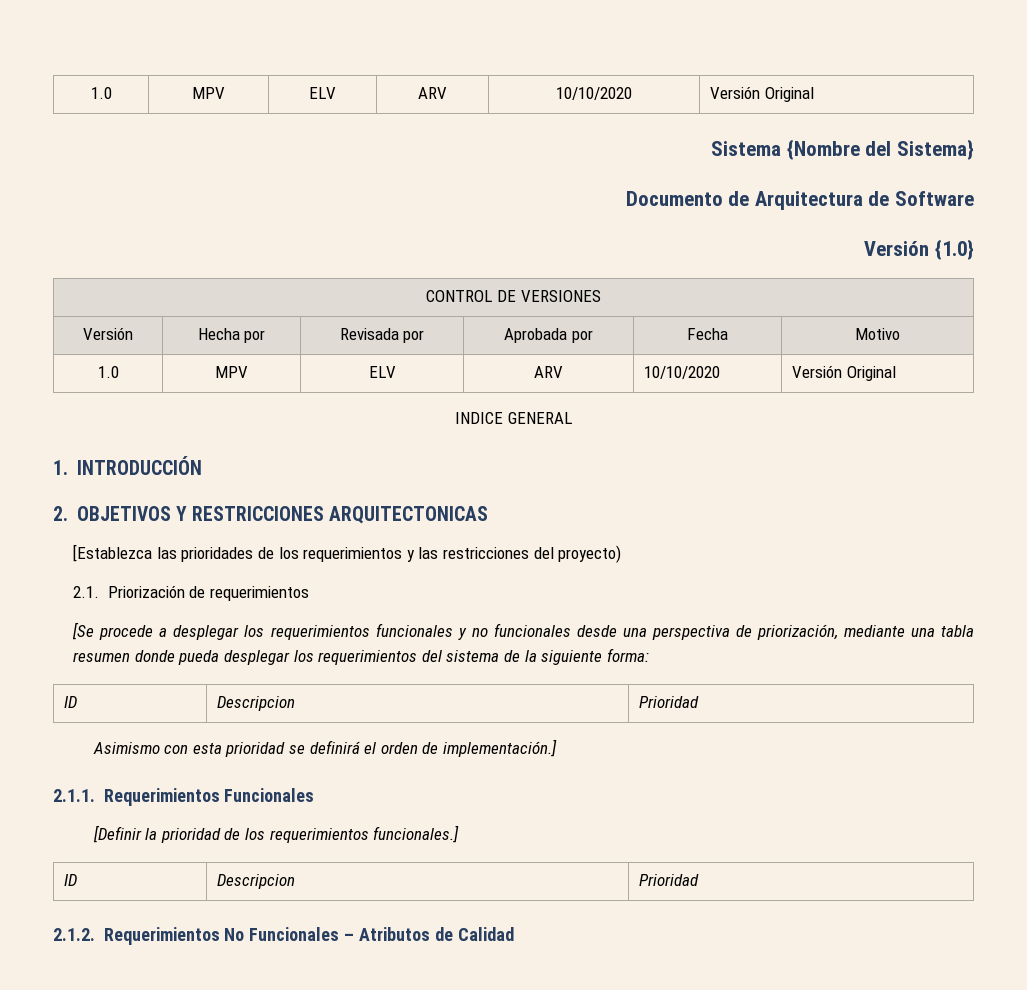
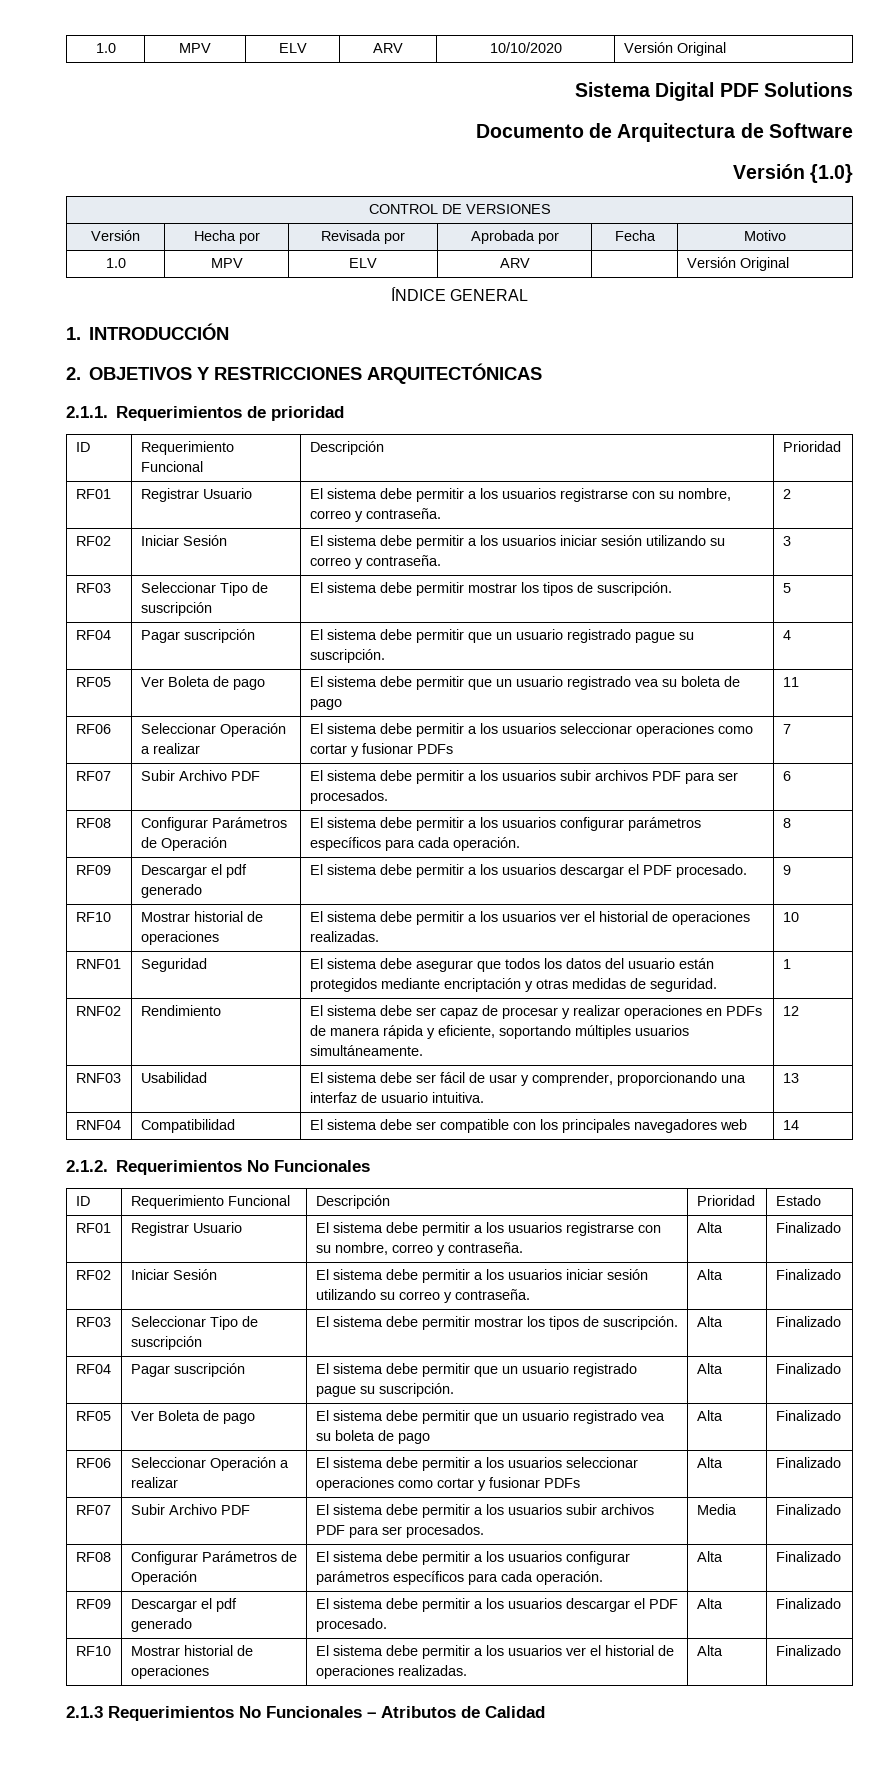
- Sistema {Nombre del Sistema}
+ Sistema Digital PDF Solutions
  Versión | Hecha por | Revisada por | Aprobada por | Fecha | Motivo
- 1.0 | MPV | ELV | ARV | 10/10/2020 | Versión Original
- INDICE GENERAL
+ 1.0 | MPV | ELV | ARV | | Versión Original
+ ÍNDICE GENERAL
- 2. OBJETIVOS Y RESTRICCIONES ARQUITECTONICAS
- [Establezca las prioridades de los requerimientos y las restricciones del proyecto)
- 2.1. Priorización de requerimientos
- [Se procede a desplegar los requerimientos funcionales y no funcionales desde una perspectiva de priorización, mediante una tabla resumen donde pueda desplegar los requerimientos del sistema de la siguiente forma:
- ID | Descripcion | Prioridad
- Asimismo con esta prioridad se definirá el orden de implementación.]
- 2.1.1. Requerimientos Funcionales
- [Definir la prioridad de los requerimientos funcionales.]
- ID | Descripcion | Prioridad
- 2.1.2. Requerimientos No Funcionales – Atributos de Calidad
+ 2. OBJETIVOS Y RESTRICCIONES ARQUITECTÓNICAS
+ 2.1.1. Requerimientos de prioridad
+ ID | Requerimiento Funcional | Descripción | Prioridad
+ RF01 | Registrar Usuario | El sistema debe permitir a los usuarios registrarse con su nombre, correo y contraseña. | 2
+ RF02 | Iniciar Sesión | El sistema debe permitir a los usuarios iniciar sesión utilizando su correo y contraseña. | 3
+ RF03 | Seleccionar Tipo de suscripción | El sistema debe permitir mostrar los tipos de suscripción. | 5
+ RF04 | Pagar suscripción | El sistema debe permitir que un usuario registrado pague su suscripción. | 4
+ RF05 | Ver Boleta de pago | El sistema debe permitir que un usuario registrado vea su boleta de pago | 11
+ RF06 | Seleccionar Operación a realizar | El sistema debe permitir a los usuarios seleccionar operaciones como cortar y fusionar PDFs | 7
+ RF07 | Subir Archivo PDF | El sistema debe permitir a los usuarios subir archivos PDF para ser procesados. | 6
+ RF08 | Configurar Parámetros de Operación | El sistema debe permitir a los usuarios configurar parámetros específicos para cada operación. | 8
+ RF09 | Descargar el pdf generado | El sistema debe permitir a los usuarios descargar el PDF procesado. | 9
+ RF10 | Mostrar historial de operaciones | El sistema debe permitir a los usuarios ver el historial de operaciones realizadas. | 10
+ RNF01 | Seguridad | El sistema debe asegurar que todos los datos del usuario están protegidos mediante encriptación y otras medidas de seguridad. | 1
+ RNF02 | Rendimiento | El sistema debe ser capaz de procesar y realizar operaciones en PDFs de manera rápida y eficiente, soportando múltiples usuarios simultáneamente. | 12
+ RNF03 | Usabilidad | El sistema debe ser fácil de usar y comprender, proporcionando una interfaz de usuario intuitiva. | 13
+ RNF04 | Compatibilidad | El sistema debe ser compatible con los principales navegadores web | 14
+ 2.1.2. Requerimientos No Funcionales
+ ID | Requerimiento Funcional | Descripción | Prioridad | Estado
+ RF01 | Registrar Usuario | El sistema debe permitir a los usuarios registrarse con su nombre, correo y contraseña. | Alta | Finalizado
+ RF02 | Iniciar Sesión | El sistema debe permitir a los usuarios iniciar sesión utilizando su correo y contraseña. | Alta | Finalizado
+ RF03 | Seleccionar Tipo de suscripción | El sistema debe permitir mostrar los tipos de suscripción. | Alta | Finalizado
+ RF04 | Pagar suscripción | El sistema debe permitir que un usuario registrado pague su suscripción. | Alta | Finalizado
+ RF05 | Ver Boleta de pago | El sistema debe permitir que un usuario registrado vea su boleta de pago | Alta | Finalizado
+ RF06 | Seleccionar Operación a realizar | El sistema debe permitir a los usuarios seleccionar operaciones como cortar y fusionar PDFs | Alta | Finalizado
+ RF07 | Subir Archivo PDF | El sistema debe permitir a los usuarios subir archivos PDF para ser procesados. | Media | Finalizado
+ RF08 | Configurar Parámetros de Operación | El sistema debe permitir a los usuarios configurar parámetros específicos para cada operación. | Alta | Finalizado
+ RF09 | Descargar el pdf generado | El sistema debe permitir a los usuarios descargar el PDF procesado. | Alta | Finalizado
+ RF10 | Mostrar historial de operaciones | El sistema debe permitir a los usuarios ver el historial de operaciones realizadas. | Alta | Finalizado
+ 2.1.3 Requerimientos No Funcionales – Atributos de Calidad

